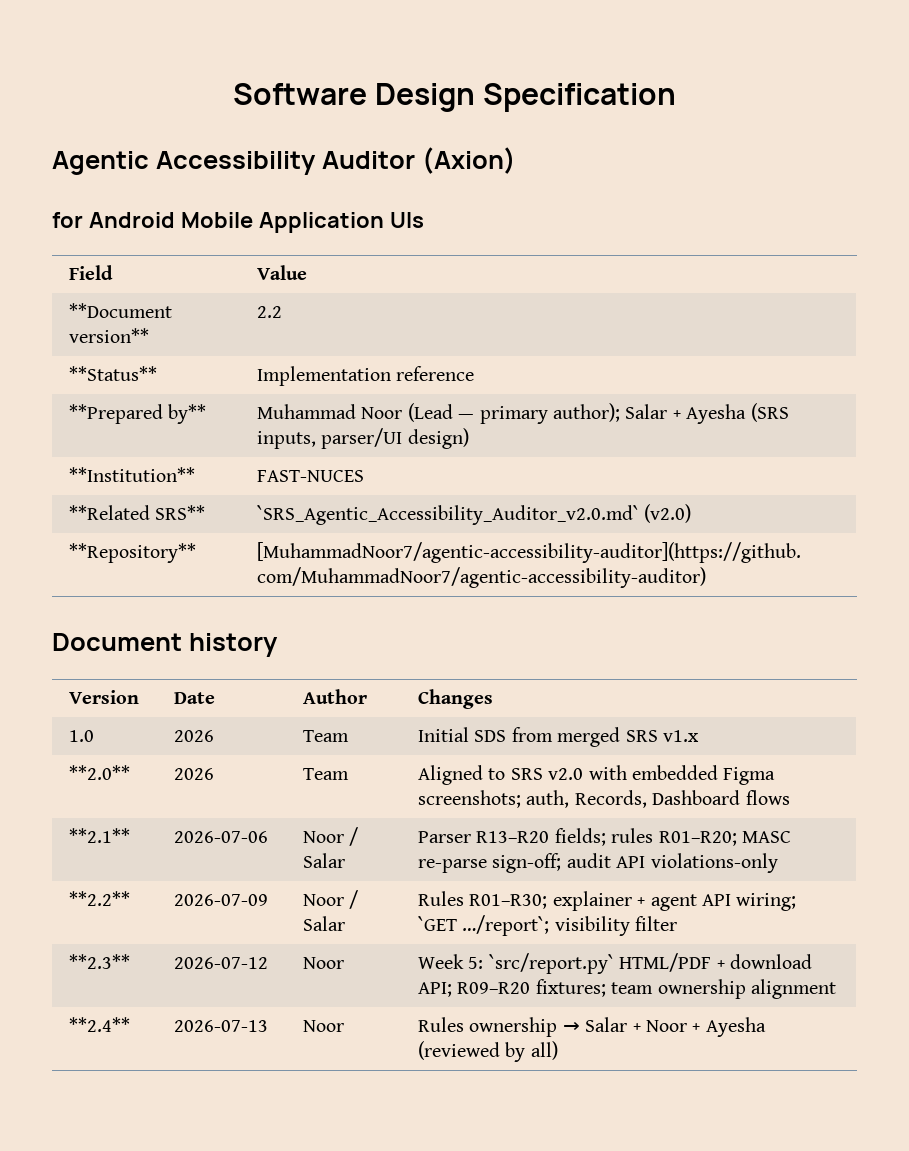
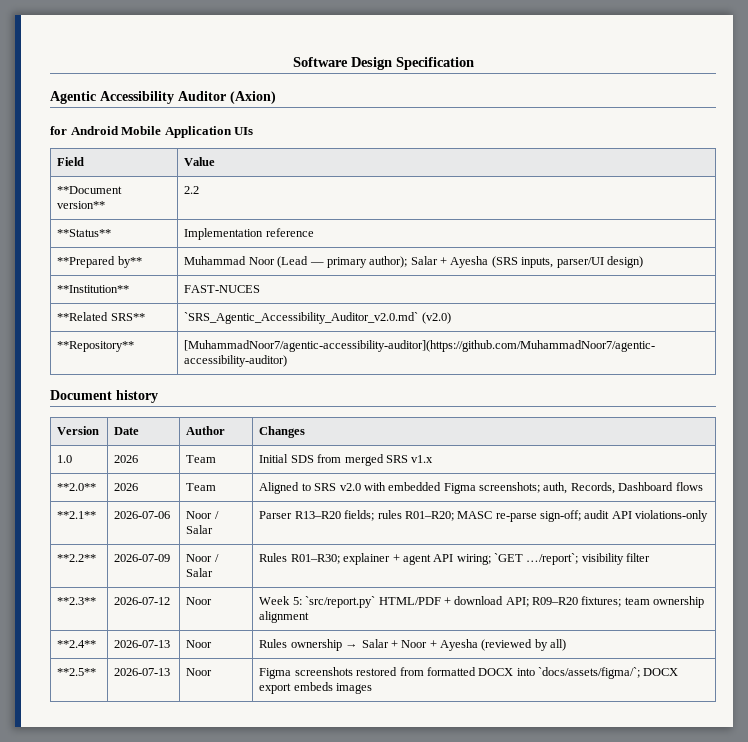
+ **2.5** | 2026-07-13 | Noor | Figma screenshots restored from formatted DOCX into `docs/assets/figma/`; DOCX export embeds images

